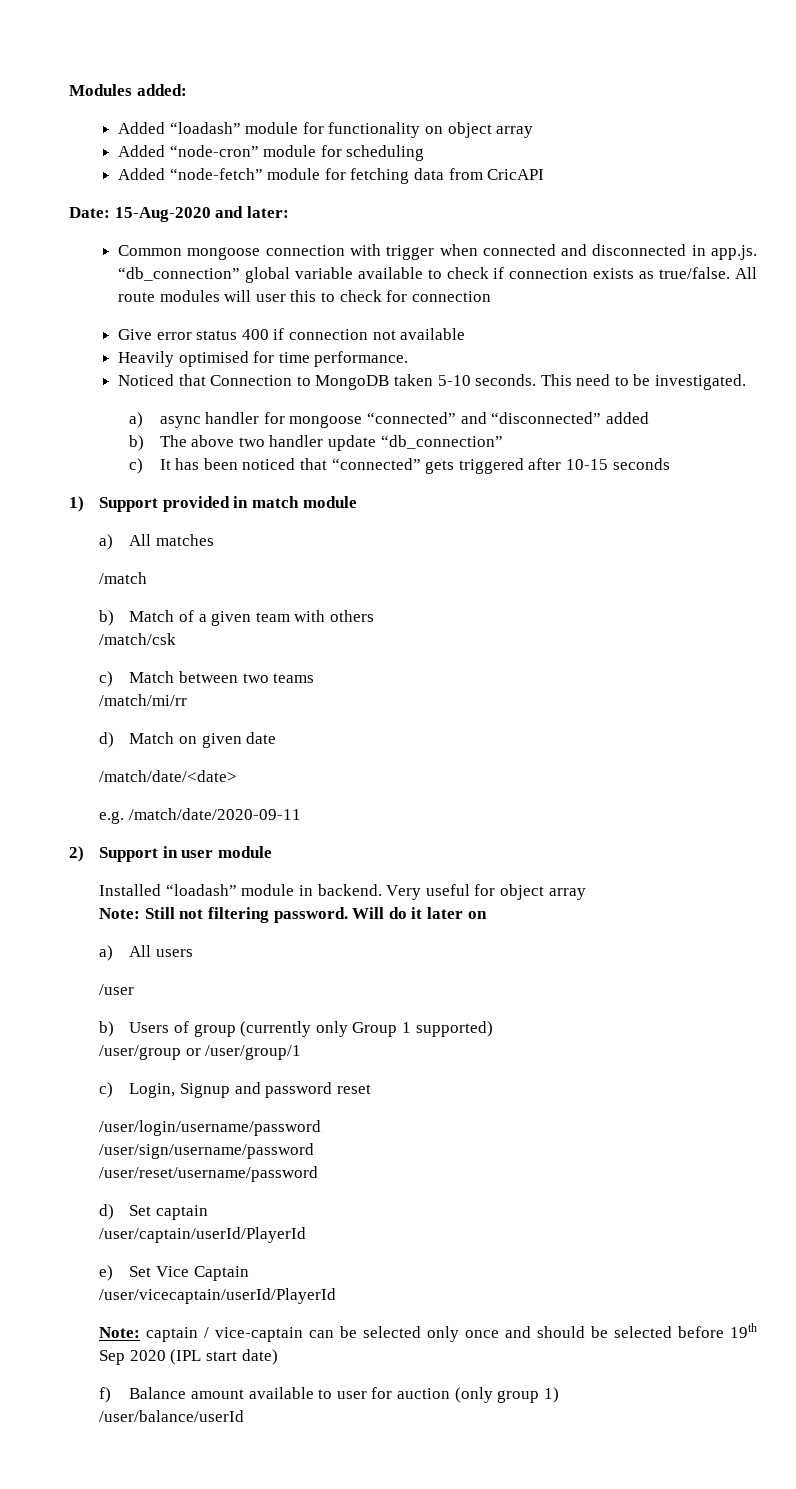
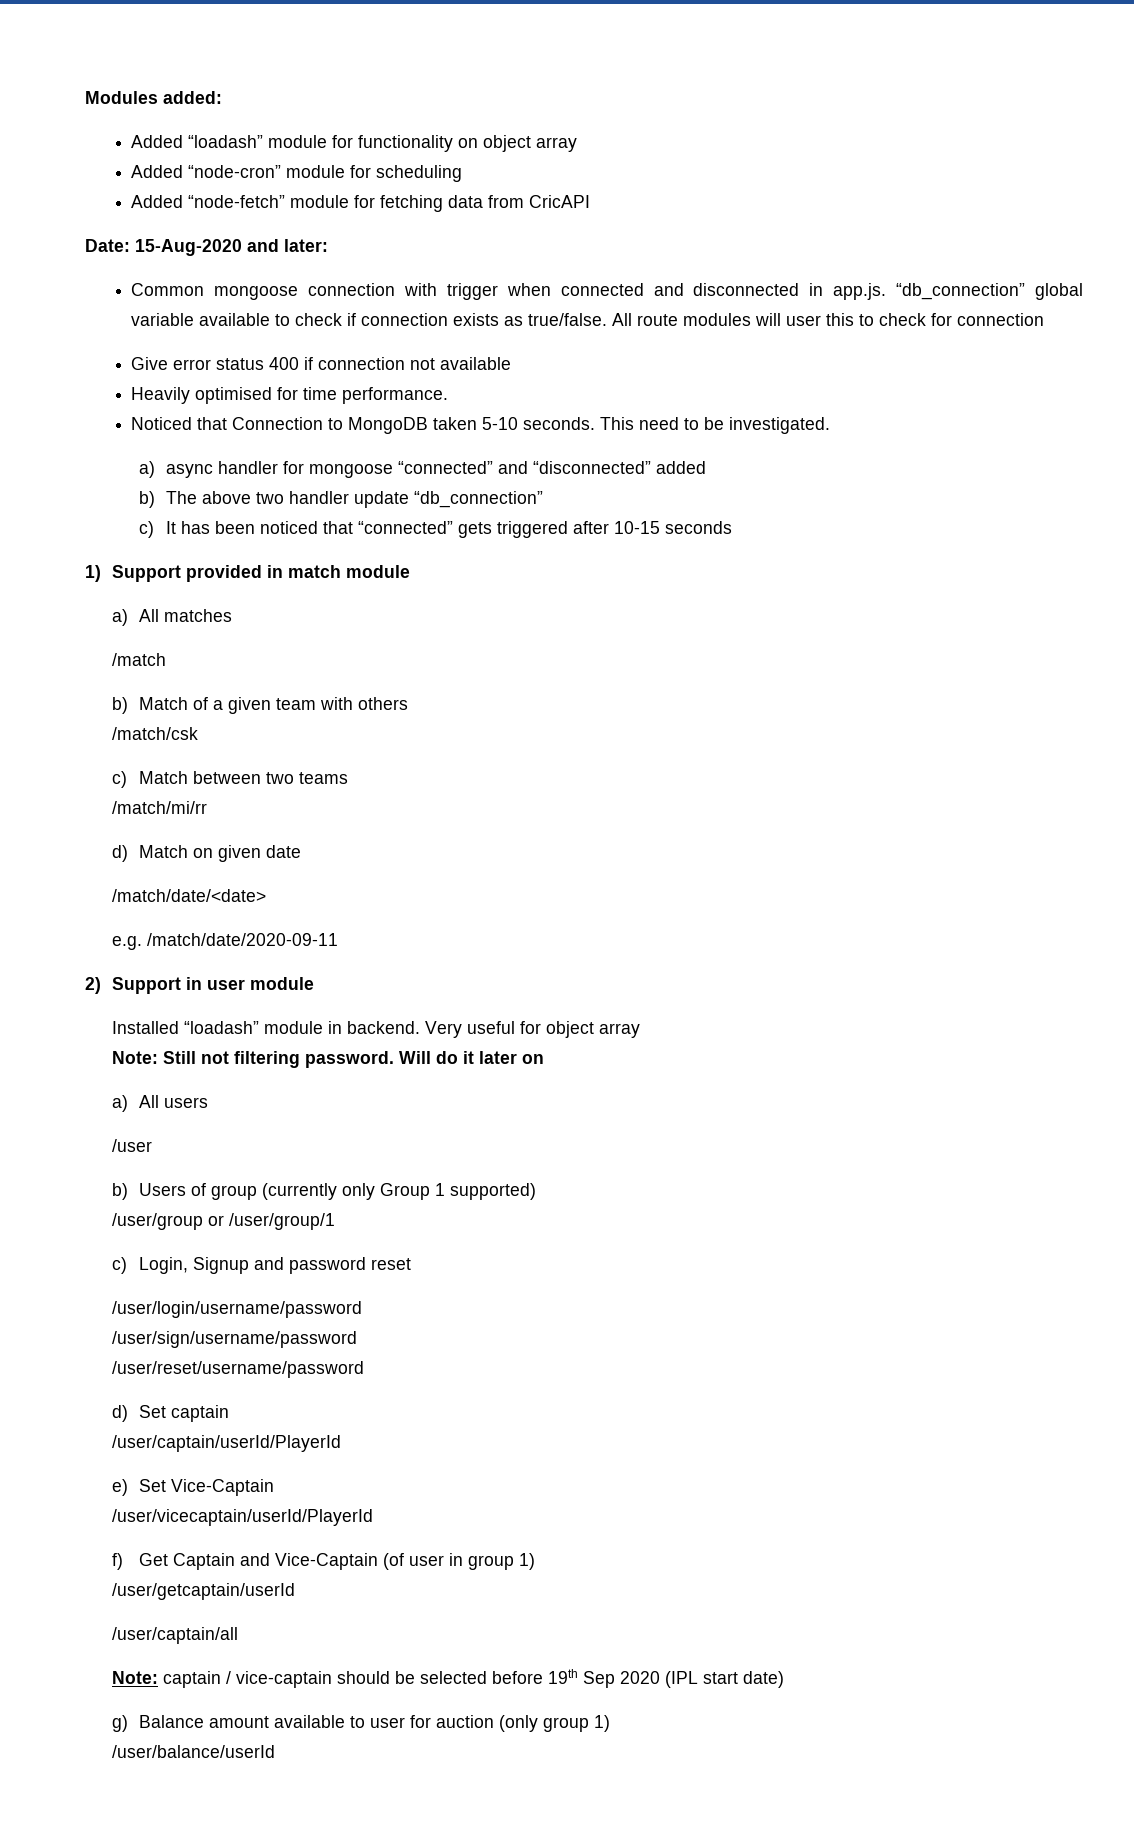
- e) Set Vice Captain
+ e) Set Vice-Captain
- Note: captain / vice-captain can be selected only once and should be selected before 19th Sep 2020 (IPL start date)
+ f) Get Captain and Vice-Captain (of user in group 1)
+ /user/getcaptain/userId
+ /user/captain/all
+ Note: captain / vice-captain should be selected before 19th Sep 2020 (IPL start date)
- f) Balance amount available to user for auction (only group 1)
+ g) Balance amount available to user for auction (only group 1)

